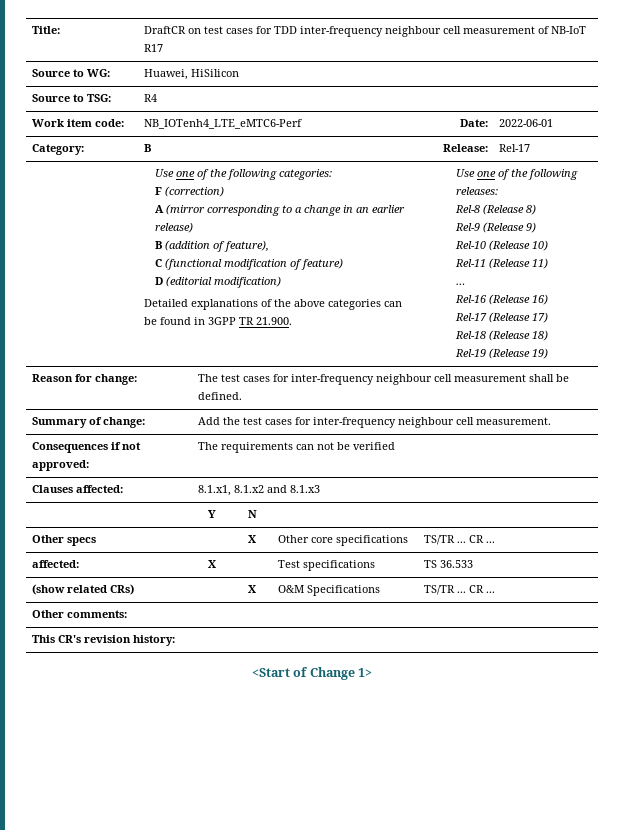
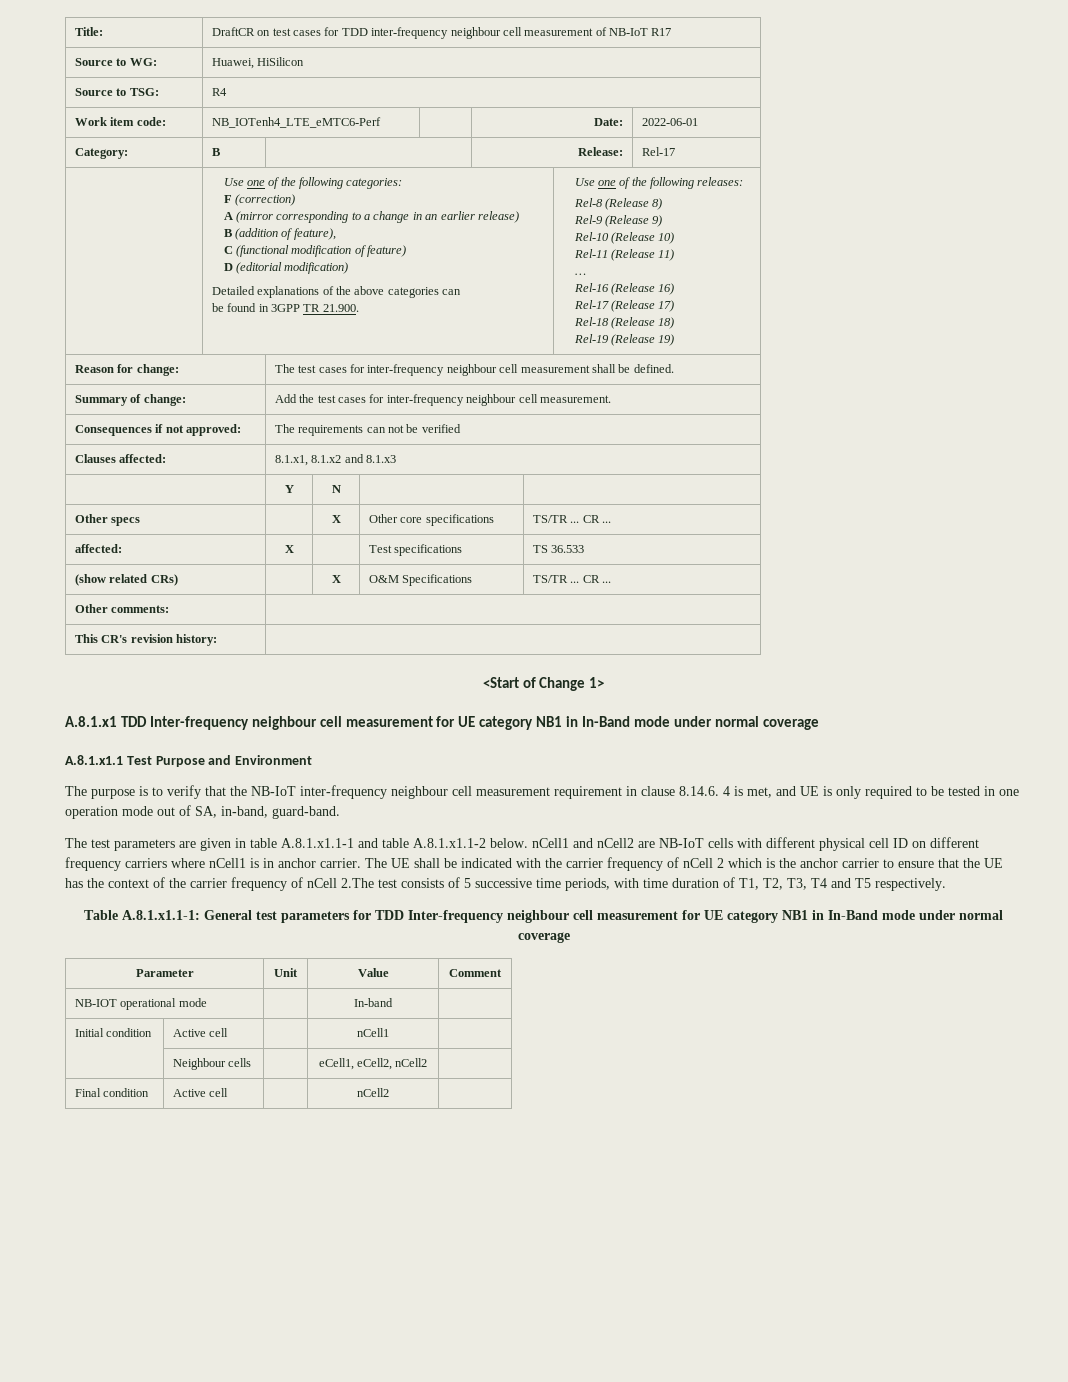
+ A.8.1.x1 TDD Inter-frequency neighbour cell measurement for UE category NB1 in In-Band mode under normal coverage
+ A.8.1.x1.1 Test Purpose and Environment
+ The purpose is to verify that the NB-IoT inter-frequency neighbour cell measurement requirement in clause 8.14.6. 4 is met, and UE is only required to be tested in one operation mode out of SA, in-band, guard-band.
+ The test parameters are given in table A.8.1.x1.1-1 and table A.8.1.x1.1-2 below. nCell1 and nCell2 are NB-IoT cells with different physical cell ID on different frequency carriers where nCell1 is in anchor carrier. The UE shall be indicated with the carrier frequency of nCell 2 which is the anchor carrier to ensure that the UE has the context of the carrier frequency of nCell 2.The test consists of 5 successive time periods, with time duration of T1, T2, T3, T4 and T5 respectively.
+ Table A.8.1.x1.1-1: General test parameters for TDD Inter-frequency neighbour cell measurement for UE category NB1 in In-Band mode under normal coverage
+ Parameter | Unit | Value | Comment
+ NB-IOT operational mode | | In-band |
+ Initial condition | Active cell | | nCell1 |
+ | Neighbour cells | | eCell1, eCell2, nCell2 |
+ Final condition | Active cell | | nCell2 |

